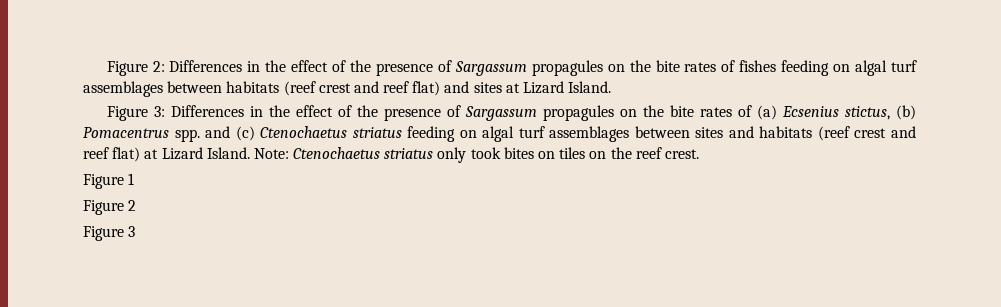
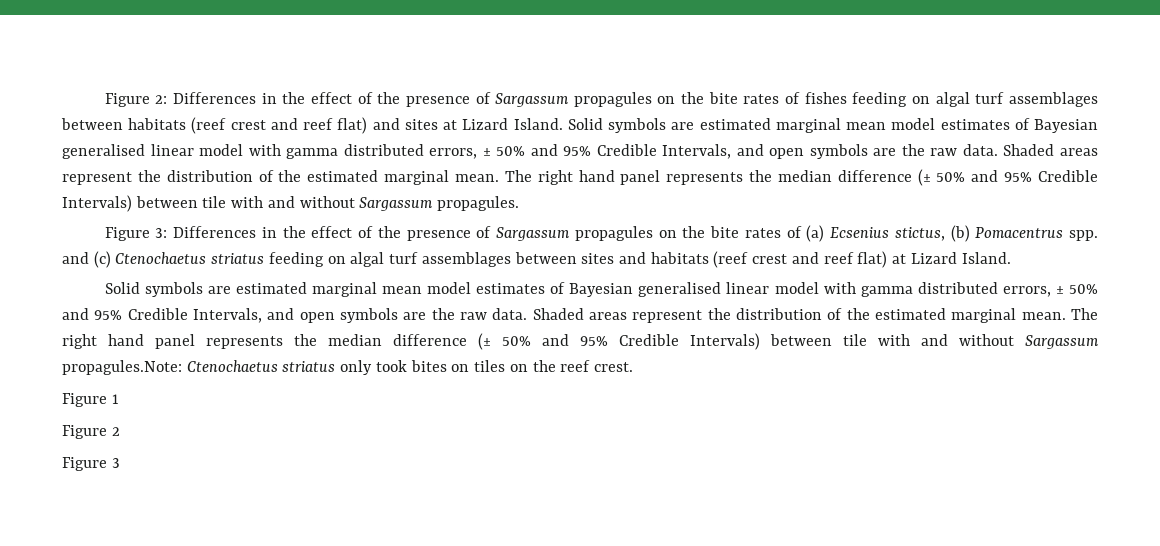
+ Solid symbols are estimated marginal mean model estimates of Bayesian generalised linear model with gamma distributed errors, ± 50% and 95% Credible Intervals, and open symbols are the raw data. Shaded areas represent the distribution of the estimated marginal mean. The right hand panel represents the median difference (± 50% and 95% Credible Intervals) between tile with and without Sargassum propagules.
- Figure 3: Differences in the effect of the presence of Sargassum propagules on the bite rates of (a) Ecsenius stictus, (b) Pomacentrus spp. and (c) Ctenochaetus striatus feeding on algal turf assemblages between sites and habitats (reef crest and reef flat) at Lizard Island. Note: Ctenochaetus striatus only took bites on tiles on the reef crest.
+ Figure 3: Differences in the effect of the presence of Sargassum propagules on the bite rates of (a) Ecsenius stictus, (b) Pomacentrus spp. and (c) Ctenochaetus striatus feeding on algal turf assemblages between sites and habitats (reef crest and reef flat) at Lizard Island.
+ Solid symbols are estimated marginal mean model estimates of Bayesian generalised linear model with gamma distributed errors, ± 50% and 95% Credible Intervals, and open symbols are the raw data. Shaded areas represent the distribution of the estimated marginal mean. The right hand panel represents the median difference (± 50% and 95% Credible Intervals) between tile with and without Sargassum propagules.Note: Ctenochaetus striatus only took bites on tiles on the reef crest.

